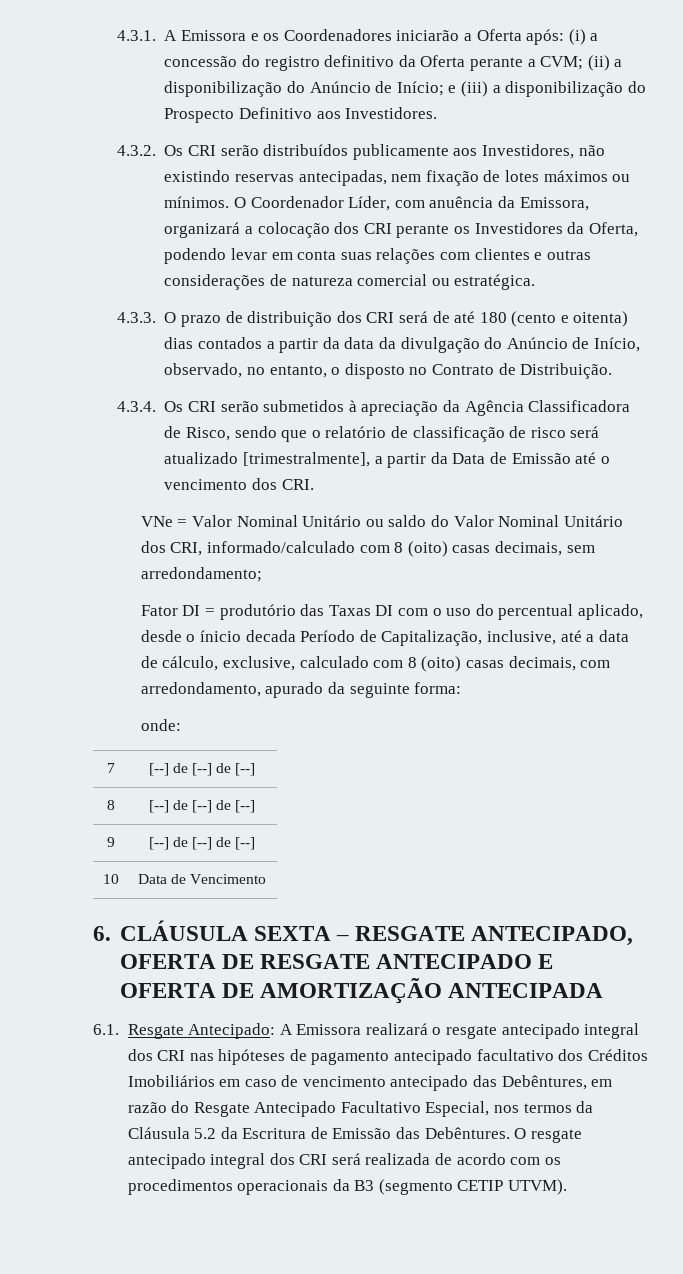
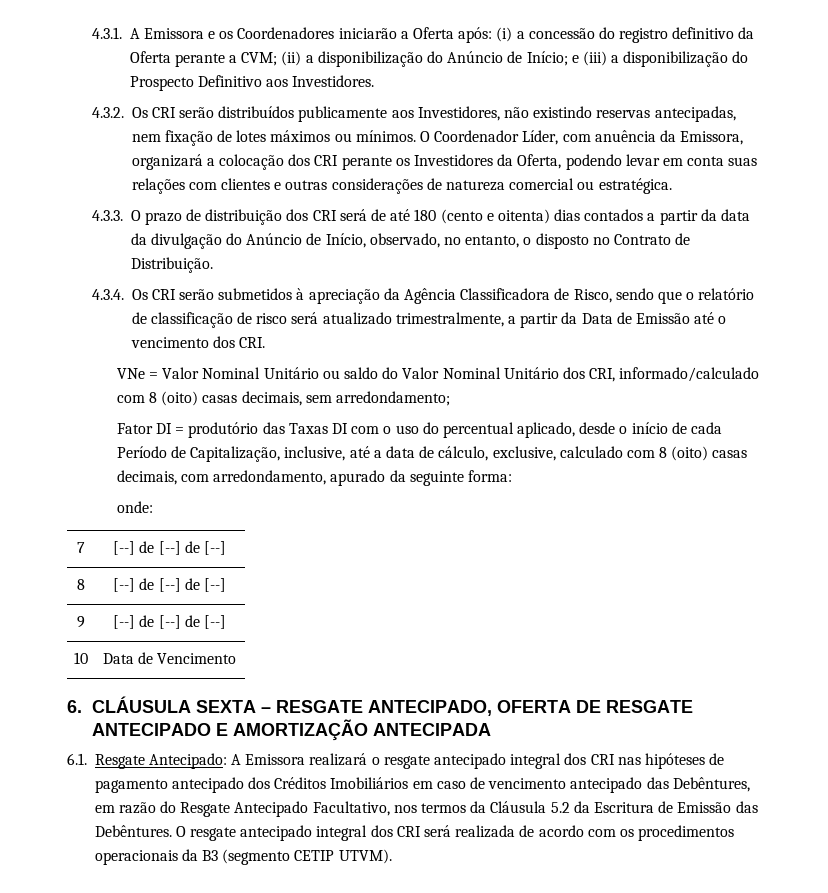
- 4.3.4. Os CRI serão submetidos à apreciação da Agência Classificadora de Risco, sendo que o relatório de classificação de risco será atualizado [trimestralmente], a partir da Data de Emissão até o vencimento dos CRI.
+ 4.3.4. Os CRI serão submetidos à apreciação da Agência Classificadora de Risco, sendo que o relatório de classificação de risco será atualizado trimestralmente, a partir da Data de Emissão até o vencimento dos CRI.
- Fator DI = produtório das Taxas DI com o uso do percentual aplicado, desde o ínicio decada Período de Capitalização, inclusive, até a data de cálculo, exclusive, calculado com 8 (oito) casas decimais, com arredondamento, apurado da seguinte forma:
+ Fator DI = produtório das Taxas DI com o uso do percentual aplicado, desde o início de cada Período de Capitalização, inclusive, até a data de cálculo, exclusive, calculado com 8 (oito) casas decimais, com arredondamento, apurado da seguinte forma:
- 6. CLÁUSULA SEXTA – RESGATE ANTECIPADO, OFERTA DE RESGATE ANTECIPADO E OFERTA DE AMORTIZAÇÃO ANTECIPADA
+ 6. CLÁUSULA SEXTA – RESGATE ANTECIPADO, OFERTA DE RESGATE ANTECIPADO E AMORTIZAÇÃO ANTECIPADA
- 6.1. Resgate Antecipado: A Emissora realizará o resgate antecipado integral dos CRI nas hipóteses de pagamento antecipado facultativo dos Créditos Imobiliários em caso de vencimento antecipado das Debêntures, em razão do Resgate Antecipado Facultativo Especial, nos termos da Cláusula 5.2 da Escritura de Emissão das Debêntures.
+ 6.1. Resgate Antecipado: A Emissora realizará o resgate antecipado integral dos CRI nas hipóteses de pagamento antecipado dos Créditos Imobiliários em caso de vencimento antecipado das Debêntures, em razão do Resgate Antecipado Facultativo, nos termos da Cláusula 5.2 da Escritura de Emissão das Debêntures.

